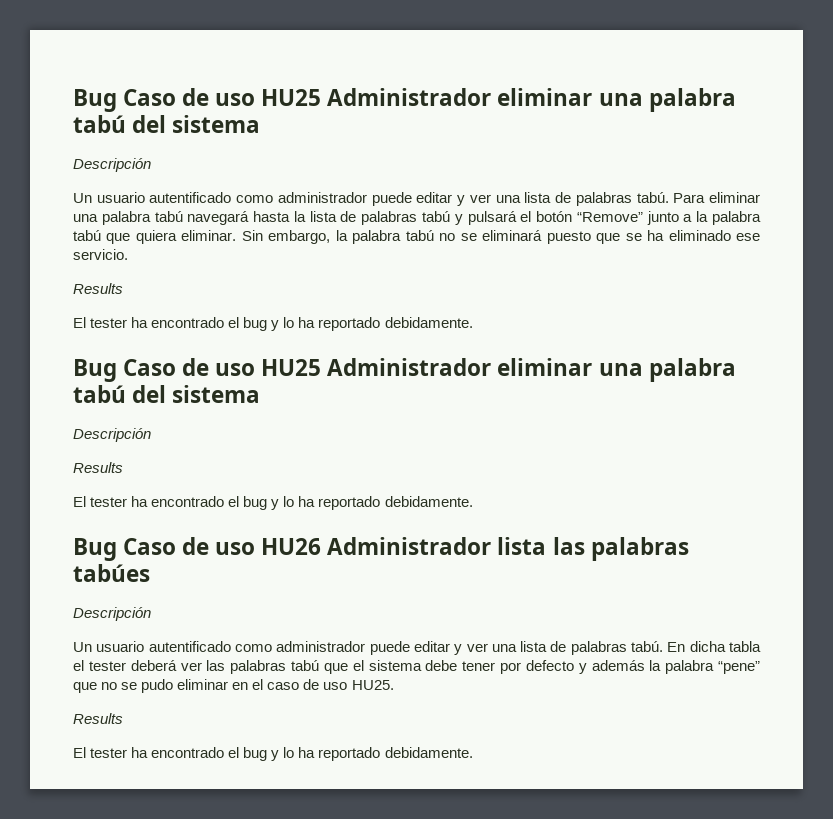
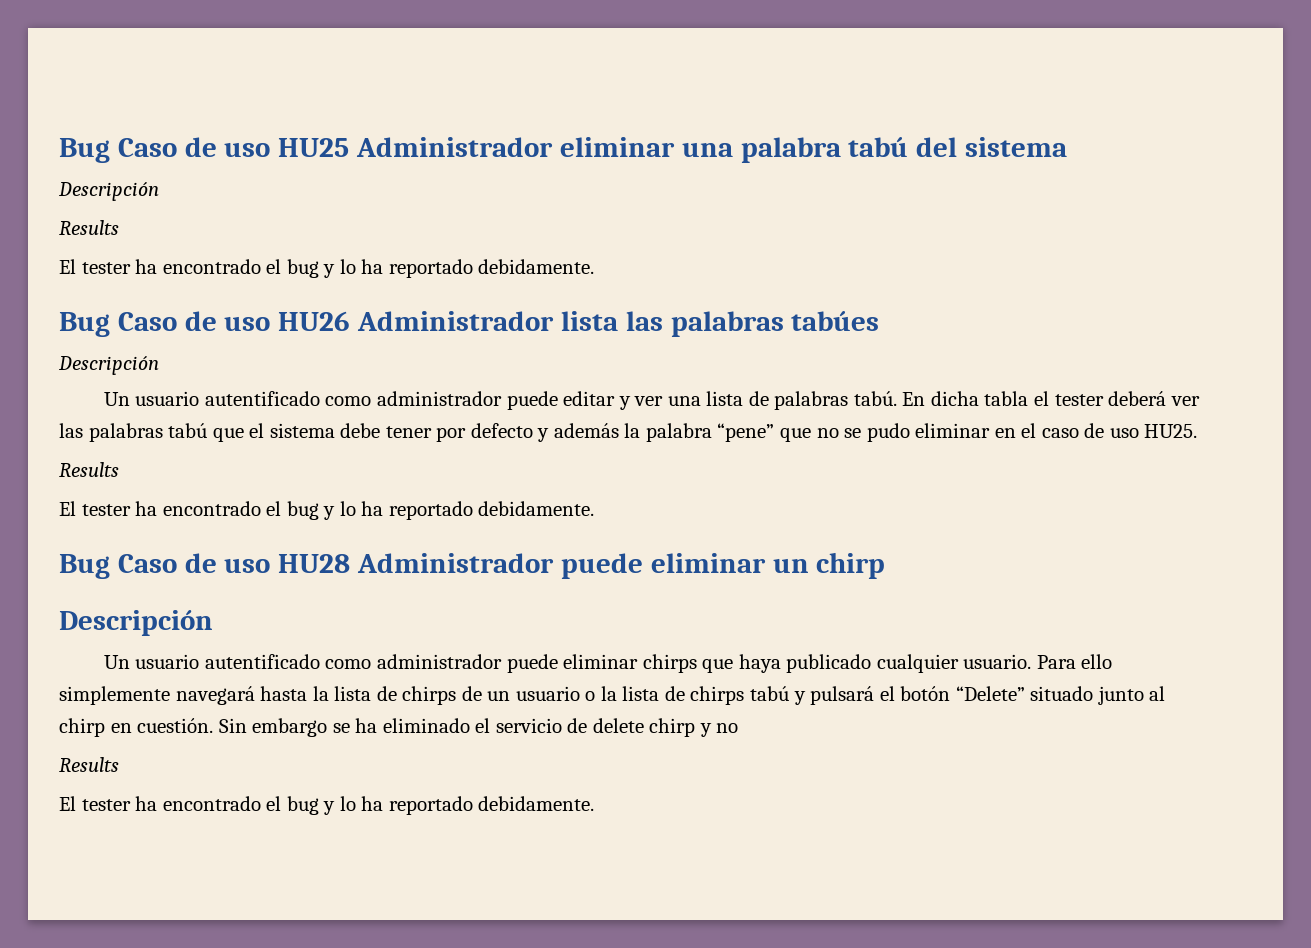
- Un usuario autentificado como administrador puede editar y ver una lista de palabras tabú. Para eliminar una palabra tabú navegará hasta la lista de palabras tabú y pulsará el botón “Remove” junto a la palabra tabú que quiera eliminar. Sin embargo, la palabra tabú no se eliminará puesto que se ha eliminado ese servicio.
- Results
- El tester ha encontrado el bug y lo ha reportado debidamente.
- Bug Caso de uso HU25 Administrador eliminar una palabra tabú del sistema
- Descripción
+ Bug Caso de uso HU28 Administrador puede eliminar un chirp
+ Descripción
+ Un usuario autentificado como administrador puede eliminar chirps que haya publicado cualquier usuario. Para ello simplemente navegará hasta la lista de chirps de un usuario o la lista de chirps tabú y pulsará el botón “Delete” situado junto al chirp en cuestión. Sin embargo se ha eliminado el servicio de delete chirp y no
+ Results
+ El tester ha encontrado el bug y lo ha reportado debidamente.

